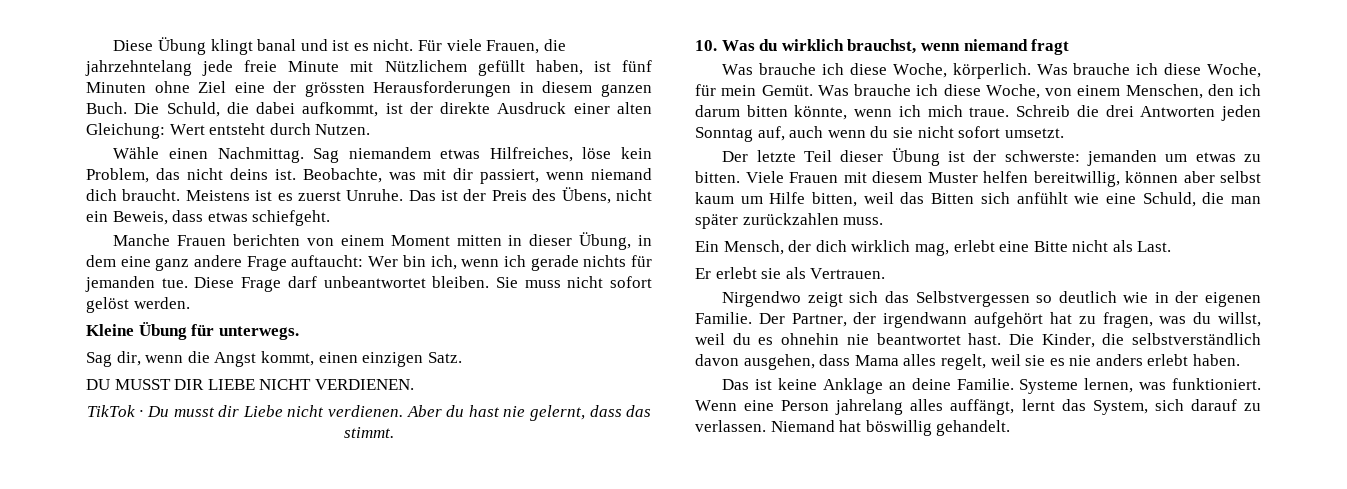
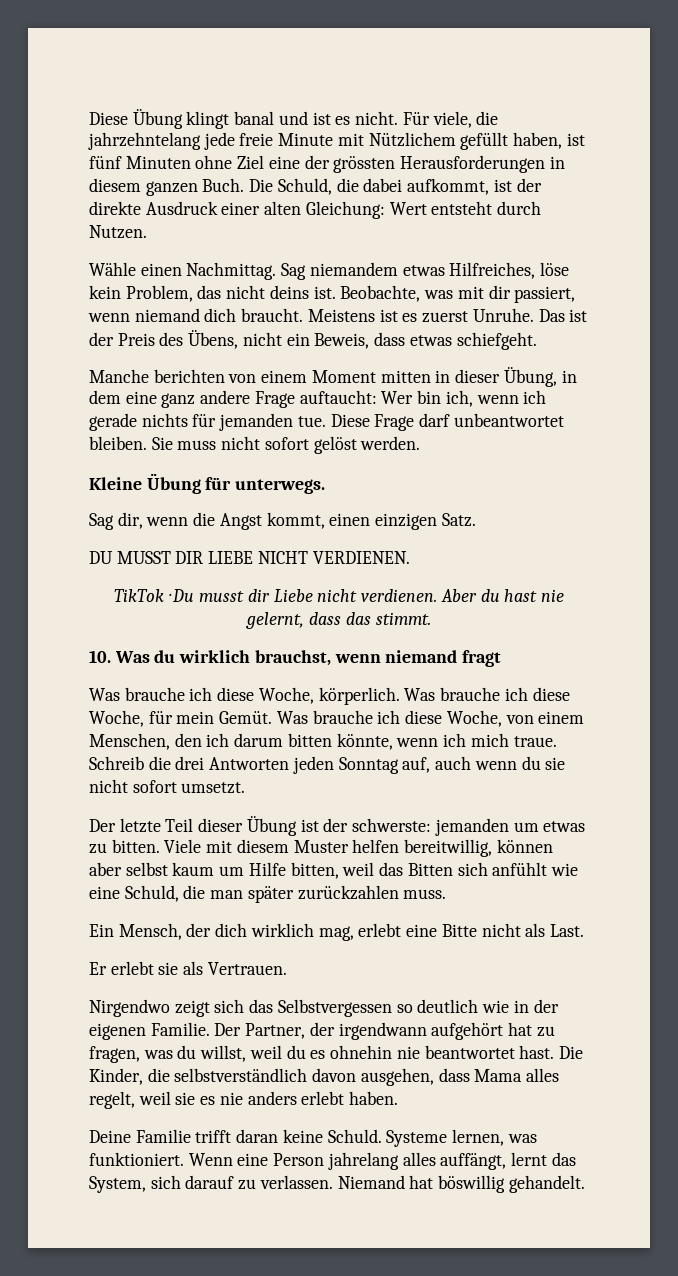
- Für viele Frauen, die jahrzehntelang jede freie Minute mit Nützlichem gefüllt haben, ist fünf Minuten ohne Ziel eine der grössten Herausforderungen in diesem ganzen Buch.
+ Für viele, die jahrzehntelang jede freie Minute mit Nützlichem gefüllt haben, ist fünf Minuten ohne Ziel eine der grössten Herausforderungen in diesem ganzen Buch.
- Manche Frauen berichten von einem Moment mitten in dieser Übung, in dem eine ganz andere Frage auftaucht: Wer bin ich, wenn ich gerade nichts für jemanden tue.
+ Manche berichten von einem Moment mitten in dieser Übung, in dem eine ganz andere Frage auftaucht: Wer bin ich, wenn ich gerade nichts für jemanden tue.
- Viele Frauen mit diesem Muster helfen bereitwillig, können aber selbst kaum um Hilfe bitten, weil das Bitten sich anfühlt wie eine Schuld, die man später zurückzahlen muss.
+ Viele mit diesem Muster helfen bereitwillig, können aber selbst kaum um Hilfe bitten, weil das Bitten sich anfühlt wie eine Schuld, die man später zurückzahlen muss.
- Das ist keine Anklage an deine Familie.
+ Deine Familie trifft daran keine Schuld.

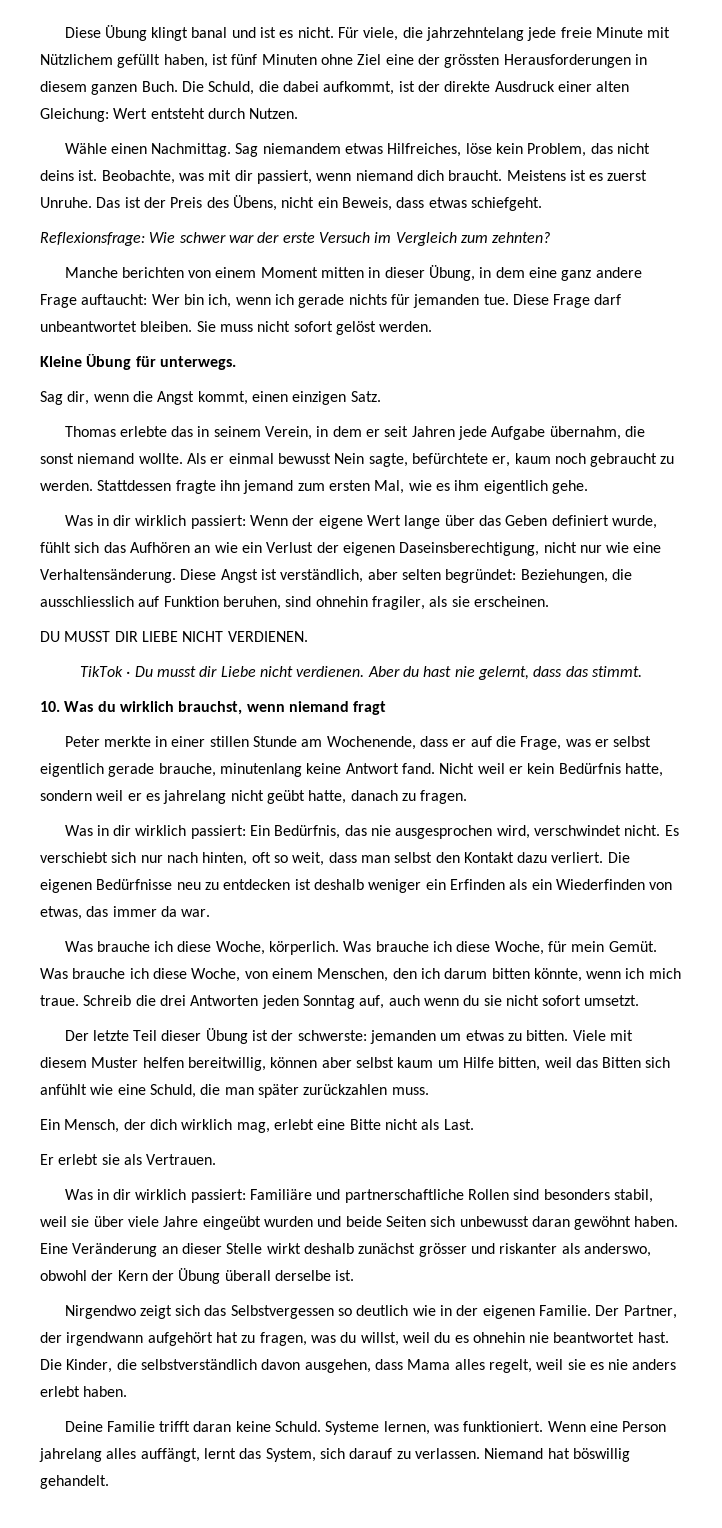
+ Reflexionsfrage: Wie schwer war der erste Versuch im Vergleich zum zehnten?
+ Thomas erlebte das in seinem Verein, in dem er seit Jahren jede Aufgabe übernahm, die sonst niemand wollte. Als er einmal bewusst Nein sagte, befürchtete er, kaum noch gebraucht zu werden. Stattdessen fragte ihn jemand zum ersten Mal, wie es ihm eigentlich gehe.
+ Was in dir wirklich passiert: Wenn der eigene Wert lange über das Geben definiert wurde, fühlt sich das Aufhören an wie ein Verlust der eigenen Daseinsberechtigung, nicht nur wie eine Verhaltensänderung. Diese Angst ist verständlich, aber selten begründet: Beziehungen, die ausschliesslich auf Funktion beruhen, sind ohnehin fragiler, als sie erscheinen.
+ Peter merkte in einer stillen Stunde am Wochenende, dass er auf die Frage, was er selbst eigentlich gerade brauche, minutenlang keine Antwort fand. Nicht weil er kein Bedürfnis hatte, sondern weil er es jahrelang nicht geübt hatte, danach zu fragen.
+ Was in dir wirklich passiert: Ein Bedürfnis, das nie ausgesprochen wird, verschwindet nicht. Es verschiebt sich nur nach hinten, oft so weit, dass man selbst den Kontakt dazu verliert. Die eigenen Bedürfnisse neu zu entdecken ist deshalb weniger ein Erfinden als ein Wiederfinden von etwas, das immer da war.
+ Was in dir wirklich passiert: Familiäre und partnerschaftliche Rollen sind besonders stabil, weil sie über viele Jahre eingeübt wurden und beide Seiten sich unbewusst daran gewöhnt haben. Eine Veränderung an dieser Stelle wirkt deshalb zunächst grösser und riskanter als anderswo, obwohl der Kern der Übung überall derselbe ist.

